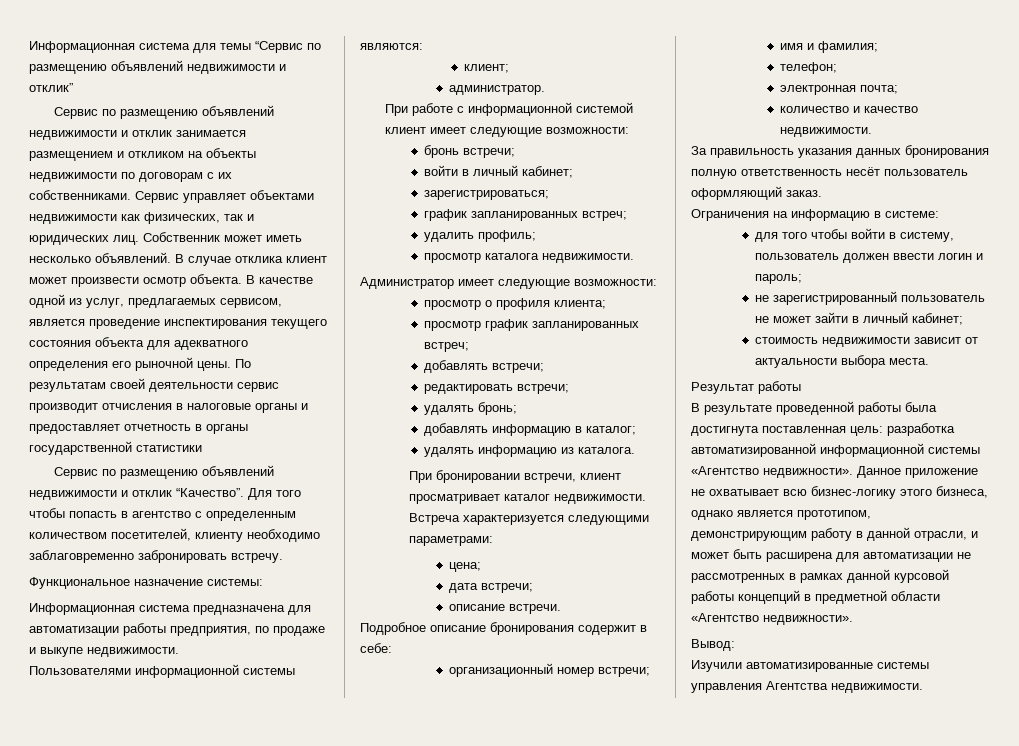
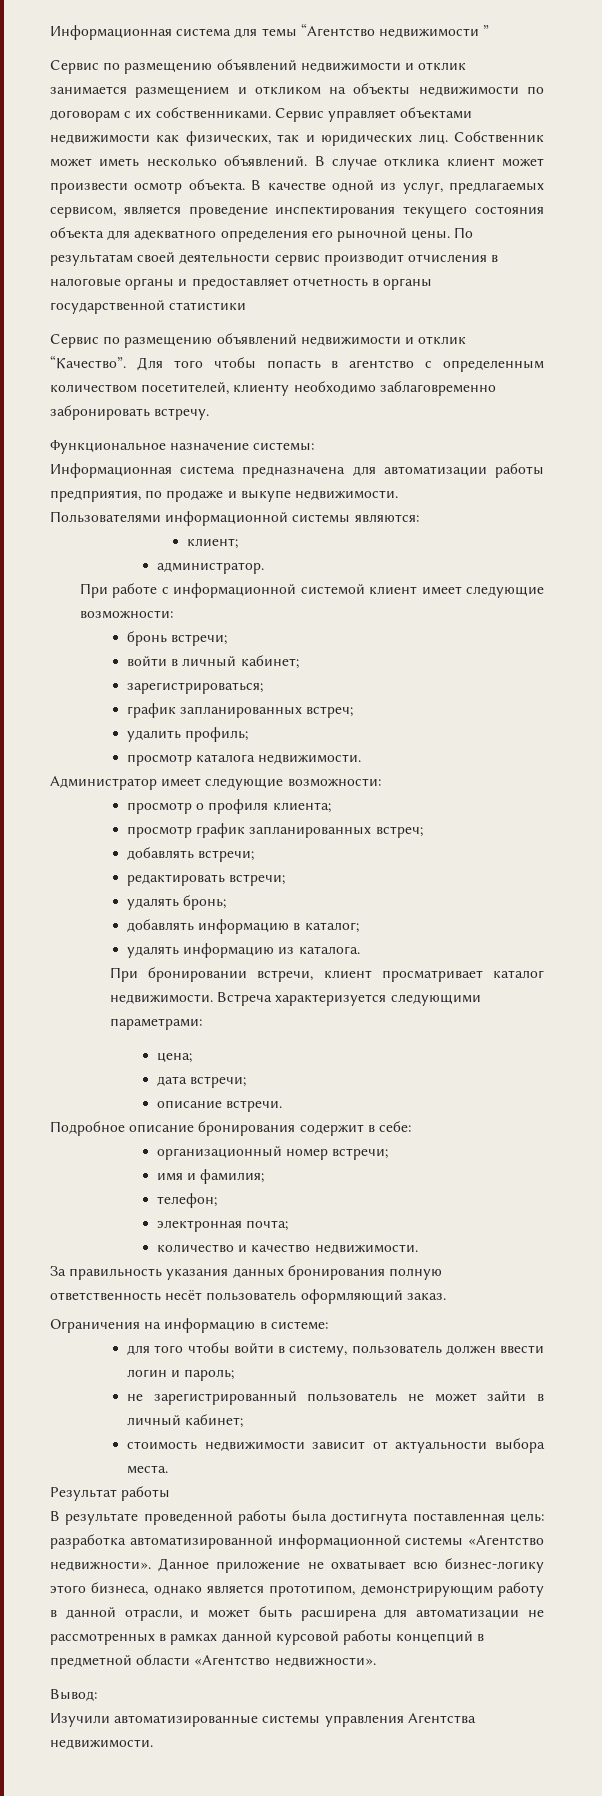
- Информационная система для темы “Сервис по размещению объявлений недвижимости и отклик”
+ Информационная система для темы “Агентство недвижимости ”

